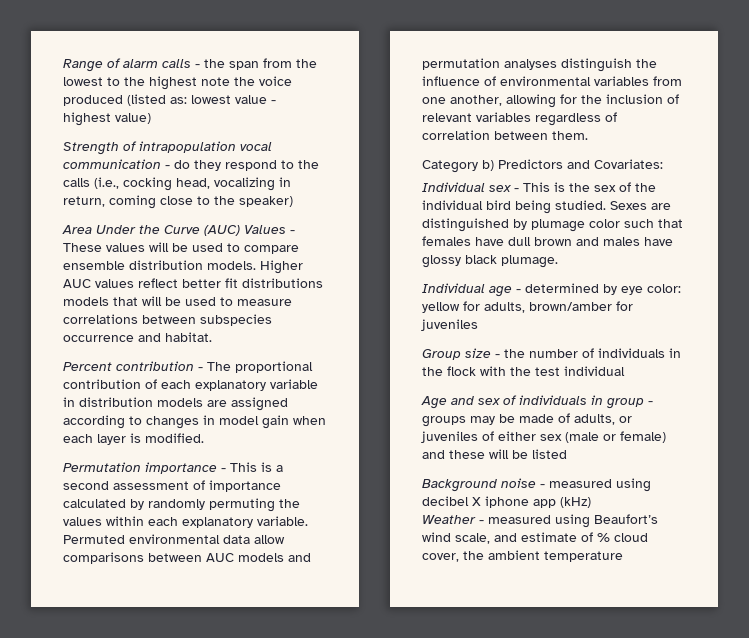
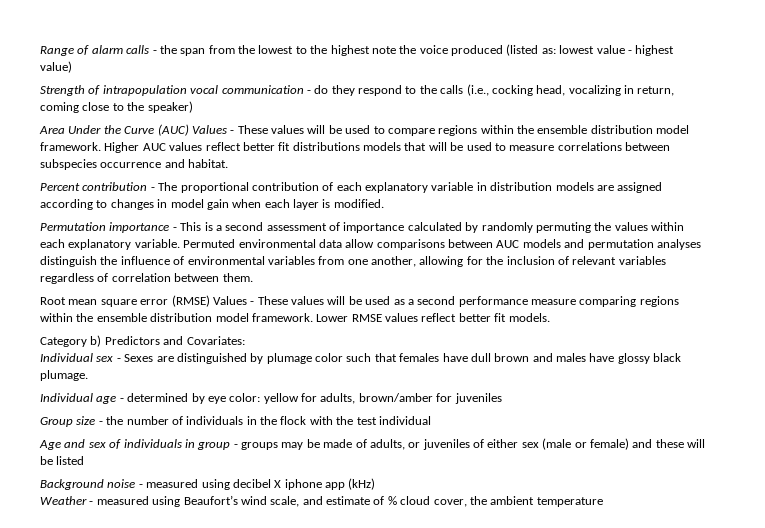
- Area Under the Curve (AUC) Values - These values will be used to compare ensemble distribution models.
+ Area Under the Curve (AUC) Values - These values will be used to compare regions within the ensemble distribution model framework.
+ Root mean square error (RMSE) Values - These values will be used as a second performance measure comparing regions within the ensemble distribution model framework. Lower RMSE values reflect better fit models.
- Individual sex - This is the sex of the individual bird being studied. Sexes are distinguished by plumage color such that females have dull brown and males have glossy black plumage.
+ Individual sex - Sexes are distinguished by plumage color such that females have dull brown and males have glossy black plumage.

